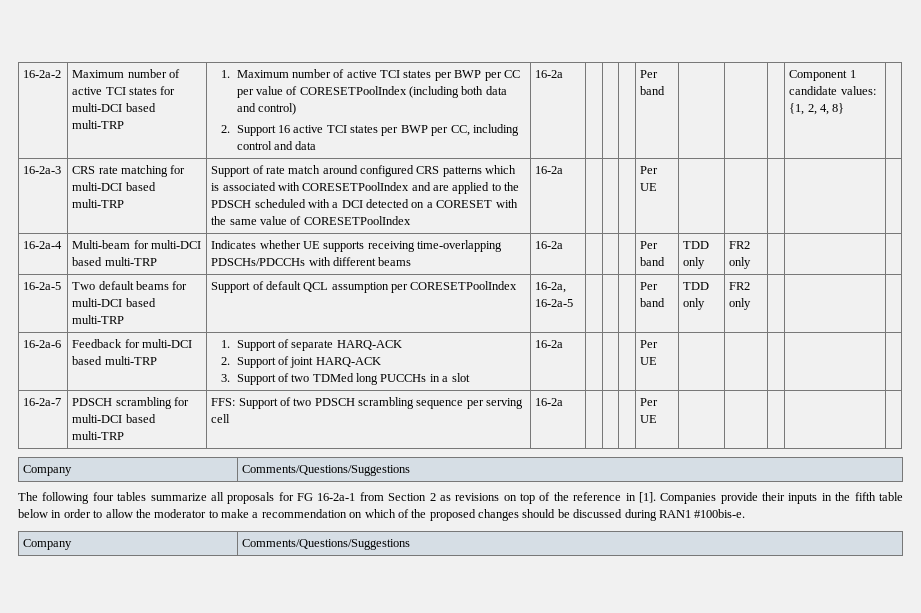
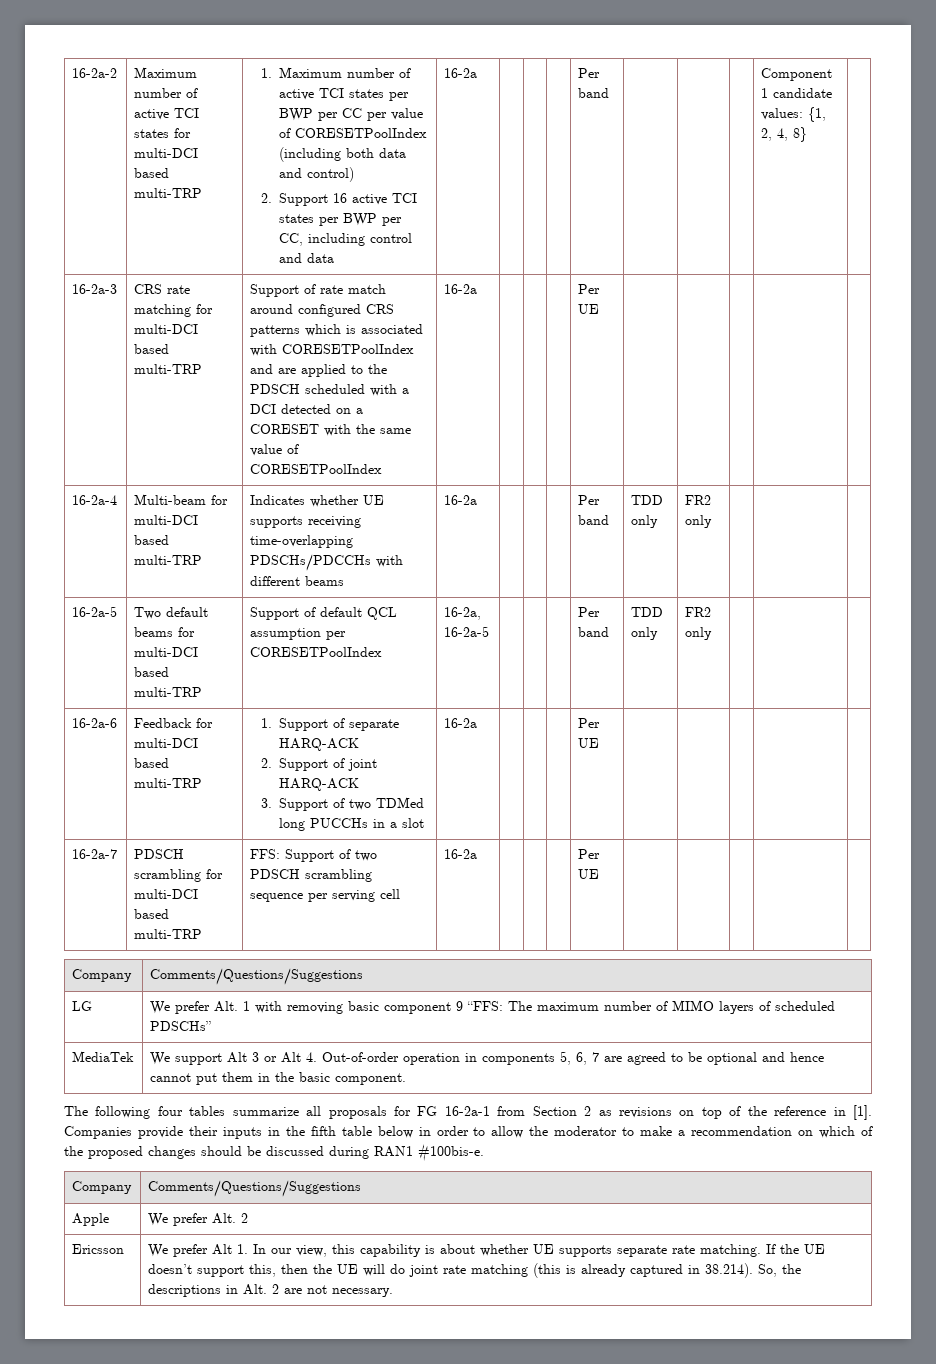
+ LG | We prefer Alt. 1 with removing basic component 9 “FFS: The maximum number of MIMO layers of scheduled PDSCHs”
+ MediaTek | We support Alt 3 or Alt 4. Out-of-order operation in components 5, 6, 7 are agreed to be optional and hence cannot put them in the basic component.
+ Apple | We prefer Alt. 2
+ Ericsson | We prefer Alt 1. In our view, this capability is about whether UE supports separate rate matching. If the UE doesn’t support this, then the UE will do joint rate matching (this is already captured in 38.214). So, the descriptions in Alt. 2 are not necessary.

